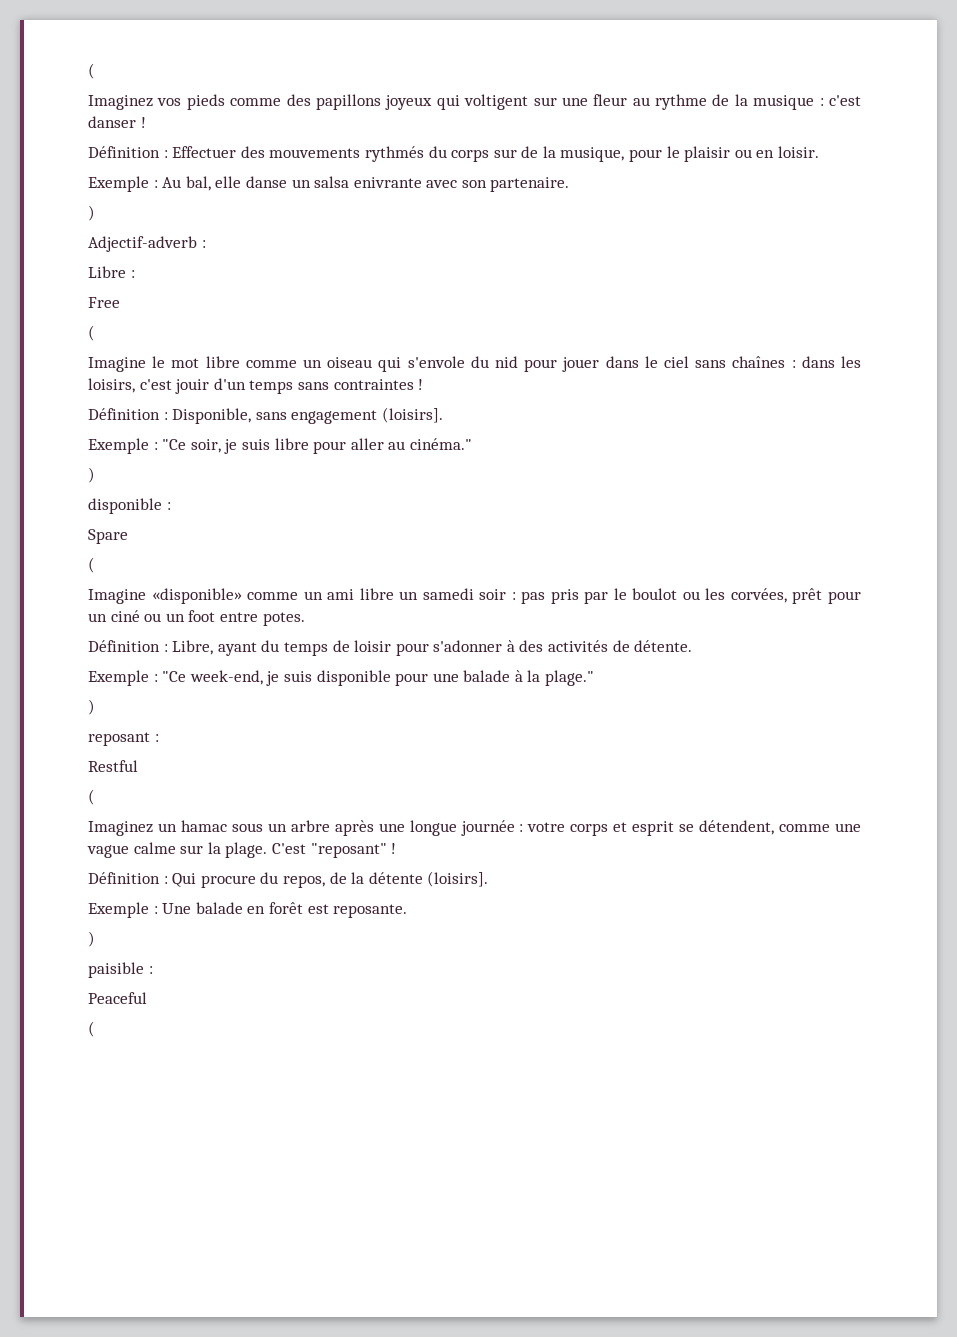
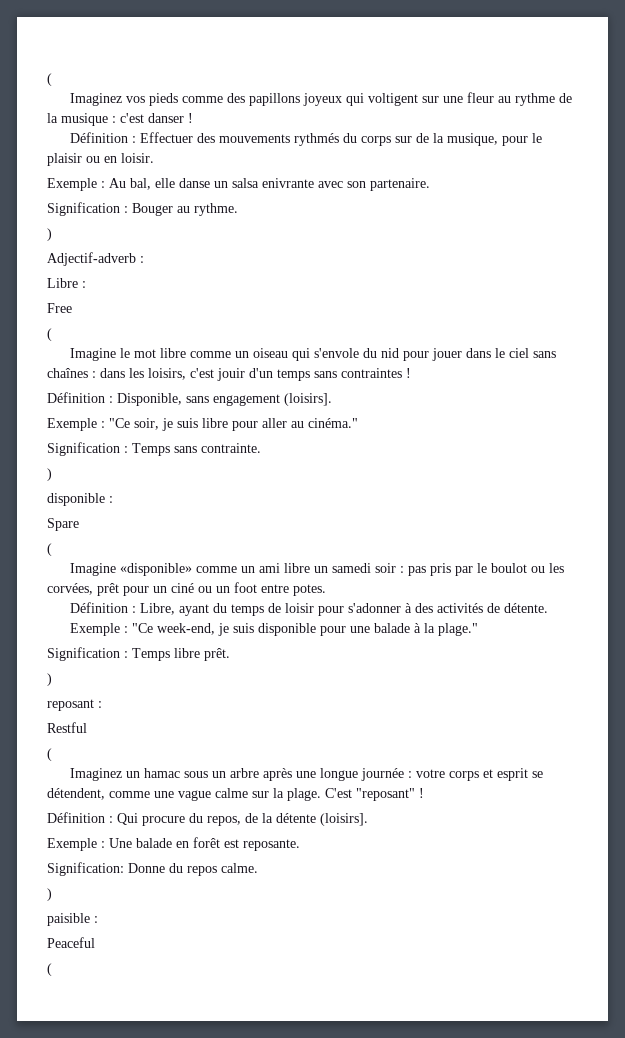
+ Signification : Bouger au rythme.
+ Signification : Temps sans contrainte.
+ Signification : Temps libre prêt.
+ Signification: Donne du repos calme.

